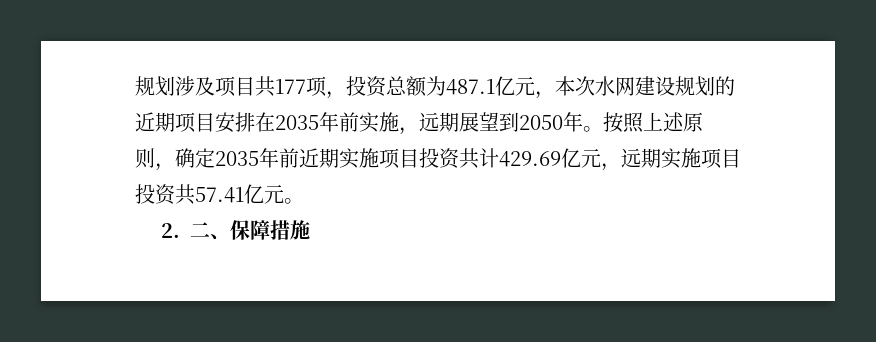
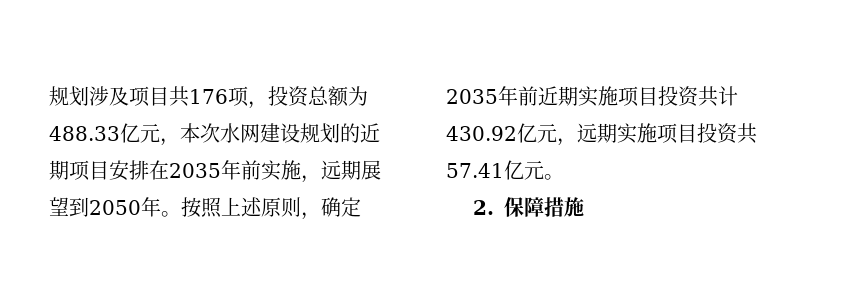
- 规划涉及项目共177项，投资总额为487.1亿元，本次水网建设规划的近期项目安排在2035年前实施，远期展望到2050年。
+ 规划涉及项目共176项，投资总额为488.33亿元，本次水网建设规划的近期项目安排在2035年前实施，远期展望到2050年。
- 按照上述原则，确定2035年前近期实施项目投资共计429.69亿元，远期实施项目投资共57.41亿元。
+ 按照上述原则，确定2035年前近期实施项目投资共计430.92亿元，远期实施项目投资共57.41亿元。
- 2.二、保障措施
+ 2.保障措施

